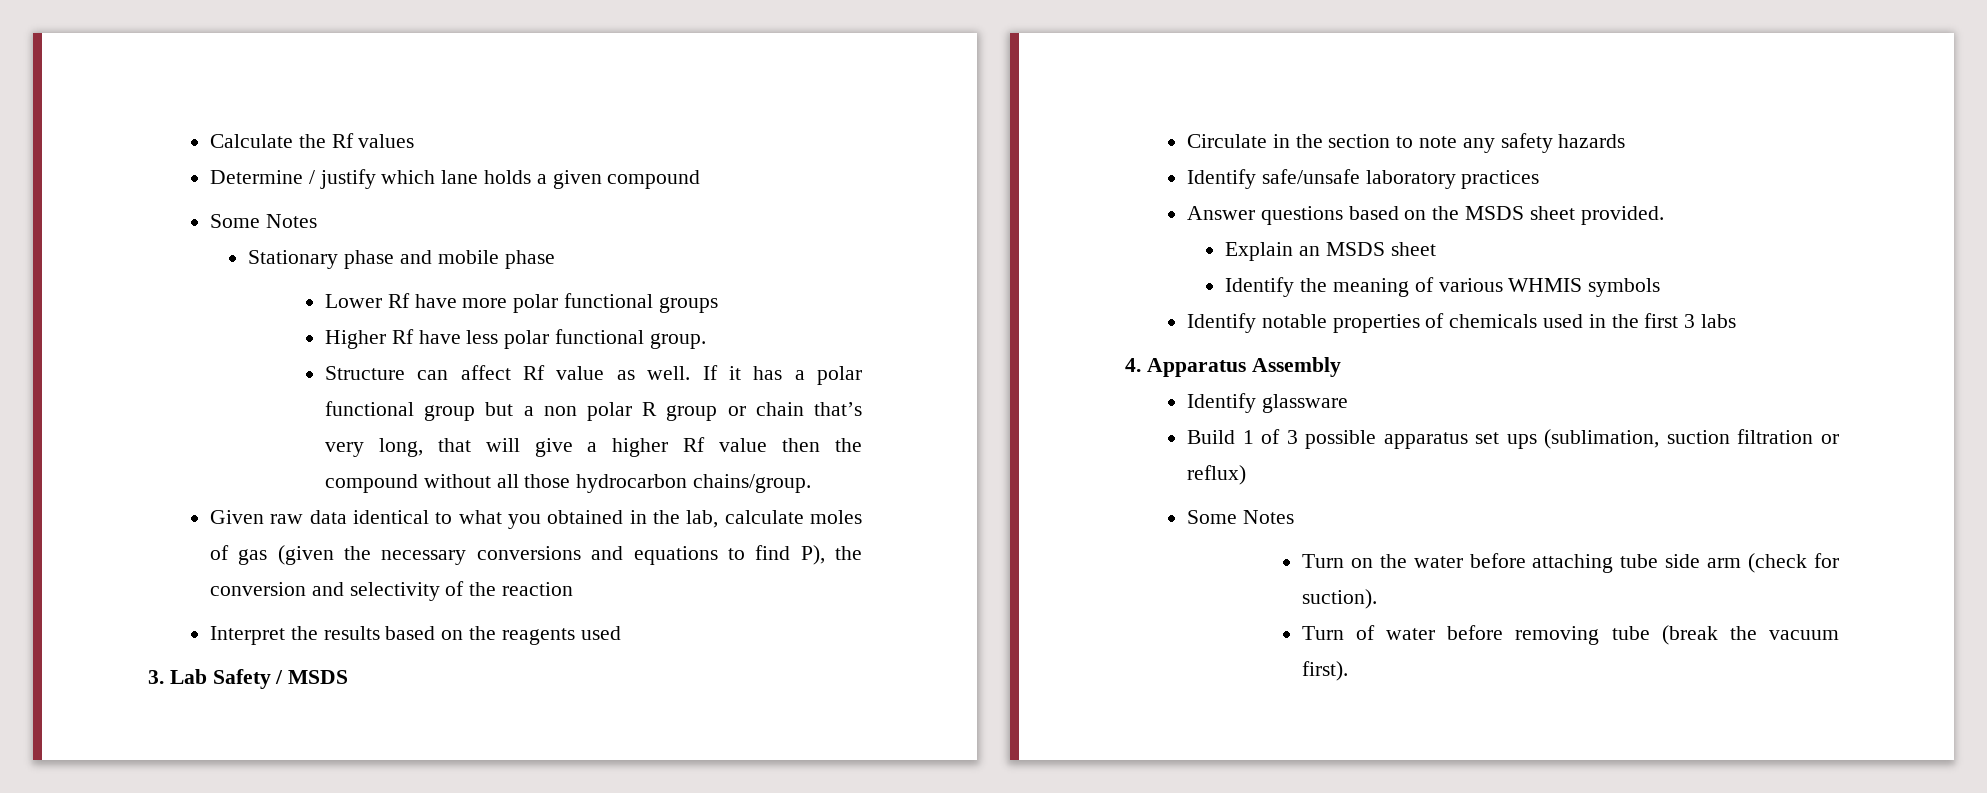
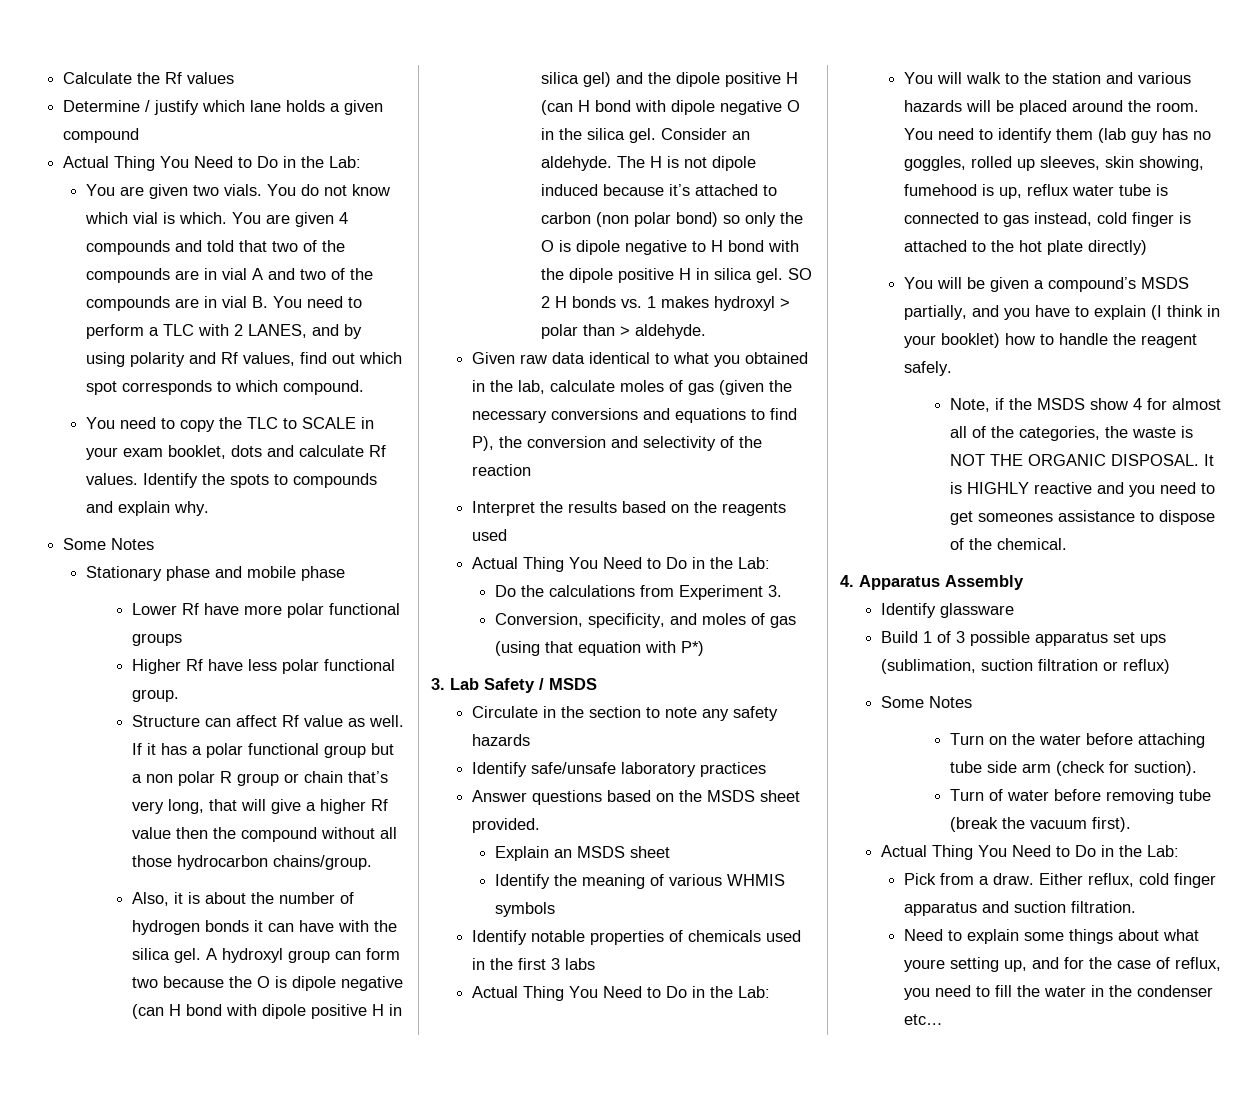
  Determine / justify which lane holds a given compound
+ Actual Thing You Need to Do in the Lab:
+ You are given two vials. You do not know which vial is which. You are given 4 compounds and told that two of the compounds are in vial A and two of the compounds are in vial B. You need to perform a TLC with 2 LANES, and by using polarity and Rf values, find out which spot corresponds to which compound.
+ You need to copy the TLC to SCALE in your exam booklet, dots and calculate Rf values. Identify the spots to compounds and explain why.
+ Also, it is about the number of hydrogen bonds it can have with the silica gel. A hydroxyl group can form two because the O is dipole negative (can H bond with dipole positive H in silica gel) and the dipole positive H (can H bond with dipole negative O in the silica gel. Consider an aldehyde. The H is not dipole induced because it’s attached to carbon (non polar bond) so only the O is dipole negative to H bond with the dipole positive H in silica gel. SO 2 H bonds vs. 1 makes hydroxyl > polar than > aldehyde.
  Interpret the results based on the reagents used
+ Actual Thing You Need to Do in the Lab:
+ Do the calculations from Experiment 3.
+ Conversion, specificity, and moles of gas (using that equation with P*)
  Identify notable properties of chemicals used in the first 3 labs
+ Actual Thing You Need to Do in the Lab:
+ You will walk to the station and various hazards will be placed around the room. You need to identify them (lab guy has no goggles, rolled up sleeves, skin showing, fumehood is up, reflux water tube is connected to gas instead, cold finger is attached to the hot plate directly)
+ You will be given a compound’s MSDS partially, and you have to explain (I think in your booklet) how to handle the reagent safely.
+ Note, if the MSDS show 4 for almost all of the categories, the waste is NOT THE ORGANIC DISPOSAL. It is HIGHLY reactive and you need to get someones assistance to dispose of the chemical.
  Turn of water before removing tube (break the vacuum first).
+ Actual Thing You Need to Do in the Lab:
+ Pick from a draw. Either reflux, cold finger apparatus and suction filtration.
+ Need to explain some things about what youre setting up, and for the case of reflux, you need to fill the water in the condenser etc…

